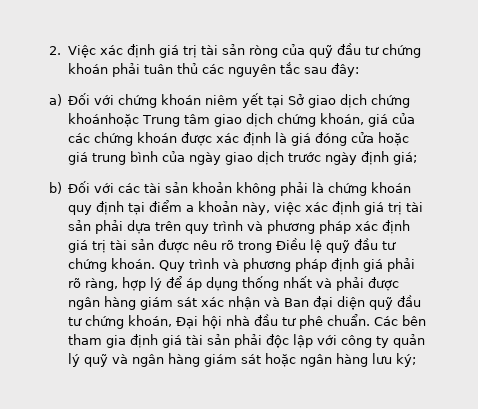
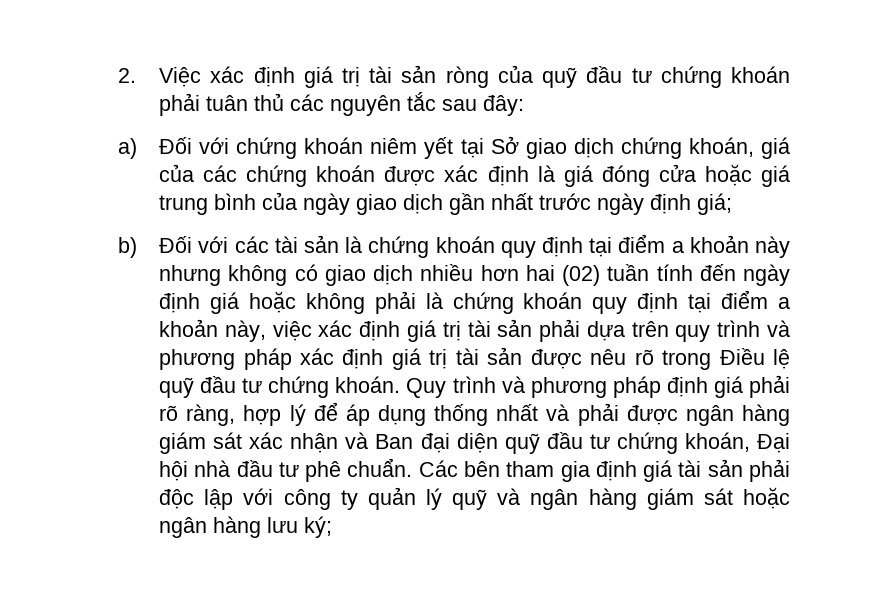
- a) Đối với chứng khoán niêm yết tại Sở giao dịch chứng khoánhoặc Trung tâm giao dịch chứng khoán, giá của các chứng khoán được xác định là giá đóng cửa hoặc giá trung bình của ngày giao dịch trước ngày định giá;
+ a) Đối với chứng khoán niêm yết tại Sở giao dịch chứng khoán, giá của các chứng khoán được xác định là giá đóng cửa hoặc giá trung bình của ngày giao dịch gần nhất trước ngày định giá;
- b) Đối với các tài sản khoản không phải là chứng khoán quy định tại điểm a khoản này, việc xác định giá trị tài sản phải dựa trên quy trình và phương pháp xác định giá trị tài sản được nêu rõ trong Điều lệ quỹ đầu tư chứng khoán.
+ b) Đối với các tài sản là chứng khoán quy định tại điểm a khoản này nhưng không có giao dịch nhiều hơn hai (02) tuần tính đến ngày định giá hoặc không phải là chứng khoán quy định tại điểm a khoản này, việc xác định giá trị tài sản phải dựa trên quy trình và phương pháp xác định giá trị tài sản được nêu rõ trong Điều lệ quỹ đầu tư chứng khoán.

